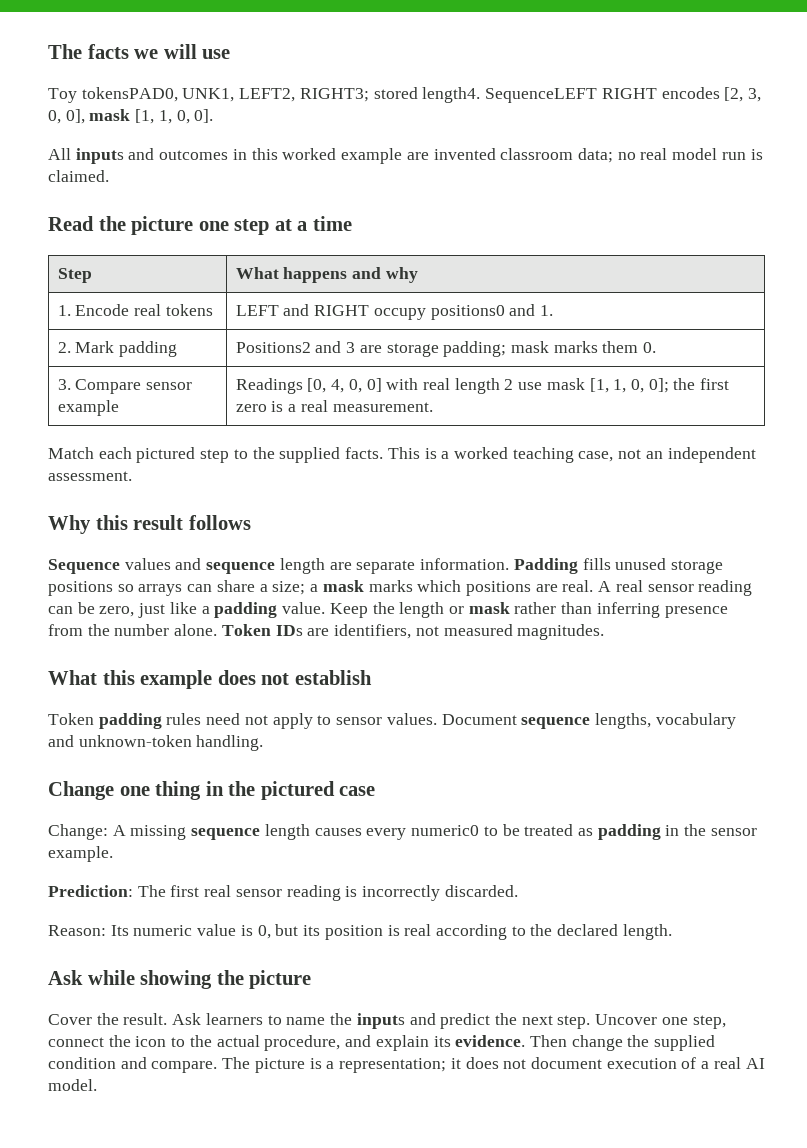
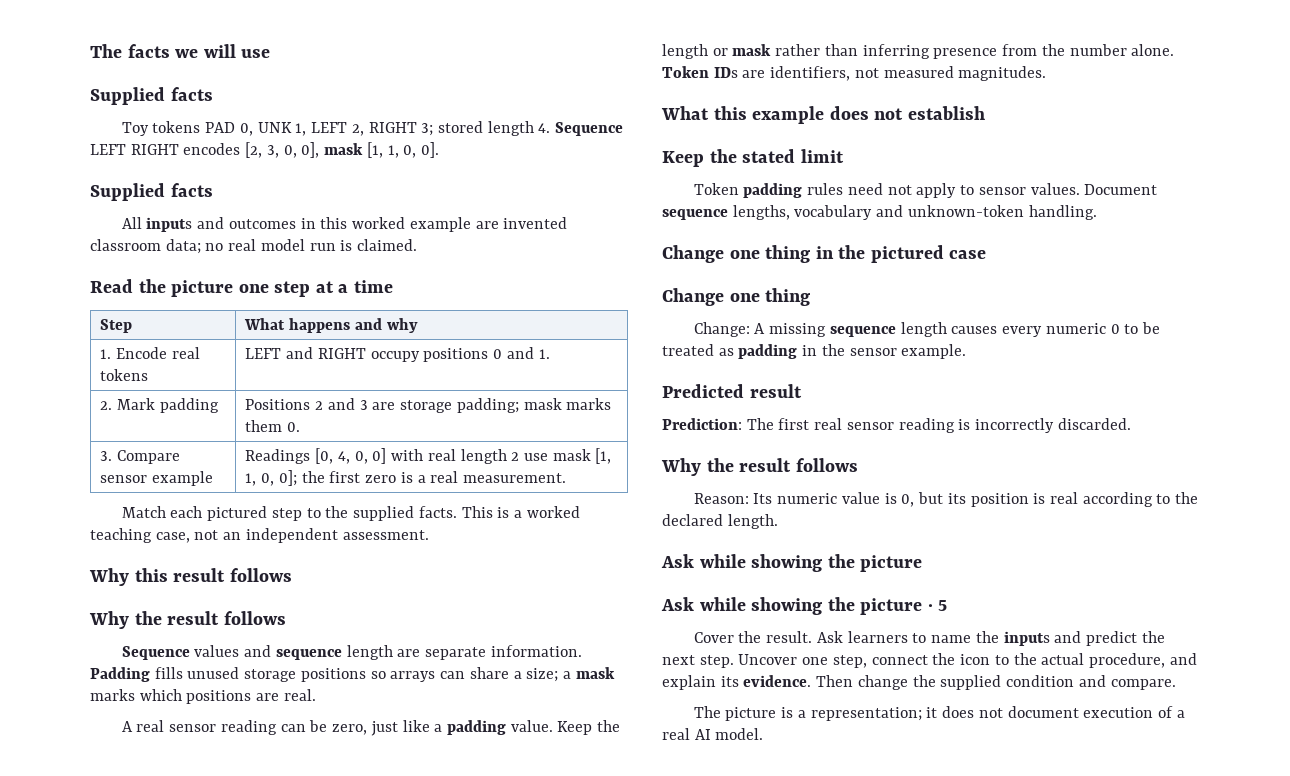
  The facts we will use
+ Supplied facts
- Toy tokensPAD0, UNK1, LEFT2, RIGHT3; stored length4. SequenceLEFT RIGHT encodes [2, 3, 0, 0], mask [1, 1, 0, 0].
+ Toy tokens PAD 0, UNK 1, LEFT 2, RIGHT 3; stored length 4. Sequence LEFT RIGHT encodes [2, 3, 0, 0], mask [1, 1, 0, 0].
+ Supplied facts
- 1. Encode real tokens | LEFT and RIGHT occupy positions0 and 1.
+ 1. Encode real tokens | LEFT and RIGHT occupy positions 0 and 1.
- 2. Mark padding | Positions2 and 3 are storage padding; mask marks them 0.
+ 2. Mark padding | Positions 2 and 3 are storage padding; mask marks them 0.
  Why this result follows
+ Why the result follows
- Padding fills unused storage positions so arrays can share a size; a mask marks which positions are real. A real sensor reading can be zero, just like a padding value.
+ Padding fills unused storage positions so arrays can share a size; a mask marks which positions are real.
+ A real sensor reading can be zero, just like a padding value.
+ Keep the stated limit
  Change one thing in the pictured case
+ Change one thing
- Change: A missing sequence length causes every numeric0 to be treated as padding in the sensor example.
+ Change: A missing sequence length causes every numeric 0 to be treated as padding in the sensor example.
+ Predicted result
  Prediction: The first real sensor reading is incorrectly discarded.
+ Why the result follows
+ Ask while showing the picture · 5
- Then change the supplied condition and compare. The picture is a representation; it does not document execution of a real AI model.
+ Then change the supplied condition and compare.
+ The picture is a representation; it does not document execution of a real AI model.

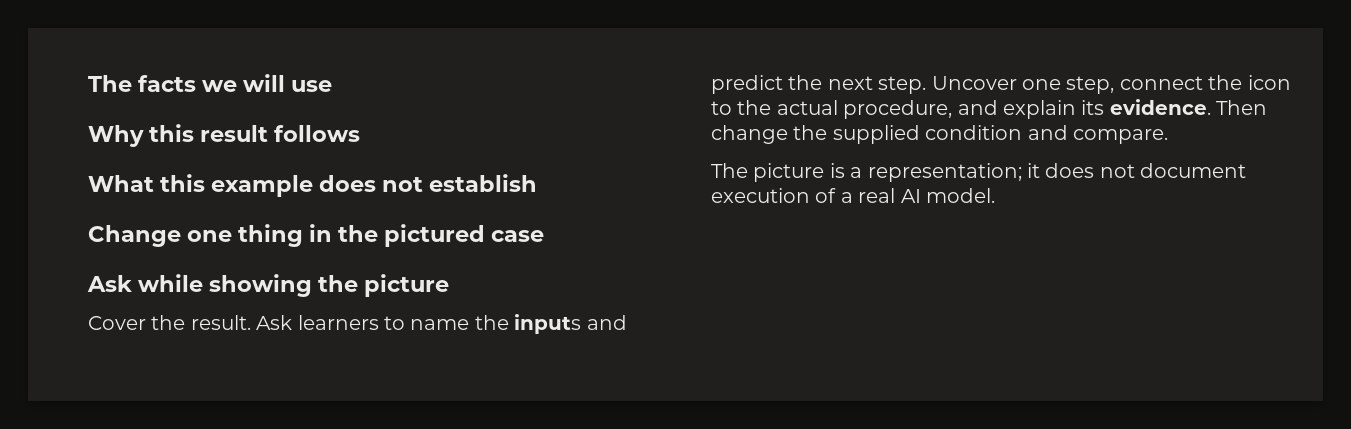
  The facts we will use
- Supplied facts
- Toy tokens PAD 0, UNK 1, LEFT 2, RIGHT 3; stored length 4. Sequence LEFT RIGHT encodes [2, 3, 0, 0], mask [1, 1, 0, 0].
- Supplied facts
- All inputs and outcomes in this worked example are invented classroom data; no real model run is claimed.
- Read the picture one step at a time
- Step | What happens and why
- 1. Encode real tokens | LEFT and RIGHT occupy positions 0 and 1.
- 2. Mark padding | Positions 2 and 3 are storage padding; mask marks them 0.
- 3. Compare sensor example | Readings [0, 4, 0, 0] with real length 2 use mask [1, 1, 0, 0]; the first zero is a real measurement.
- Match each pictured step to the supplied facts. This is a worked teaching case, not an independent assessment.
  Why this result follows
- Why the result follows
- Sequence values and sequence length are separate information. Padding fills unused storage positions so arrays can share a size; a mask marks which positions are real.
- A real sensor reading can be zero, just like a padding value. Keep the length or mask rather than inferring presence from the number alone. Token IDs are identifiers, not measured magnitudes.
- Keep the stated limit
- Token padding rules need not apply to sensor values. Document sequence lengths, vocabulary and unknown-token handling.
  Change one thing in the pictured case
- Change one thing
- Change: A missing sequence length causes every numeric 0 to be treated as padding in the sensor example.
- Predicted result
- Prediction: The first real sensor reading is incorrectly discarded.
- Why the result follows
- Reason: Its numeric value is 0, but its position is real according to the declared length.
  Ask while showing the picture
- Ask while showing the picture · 5

